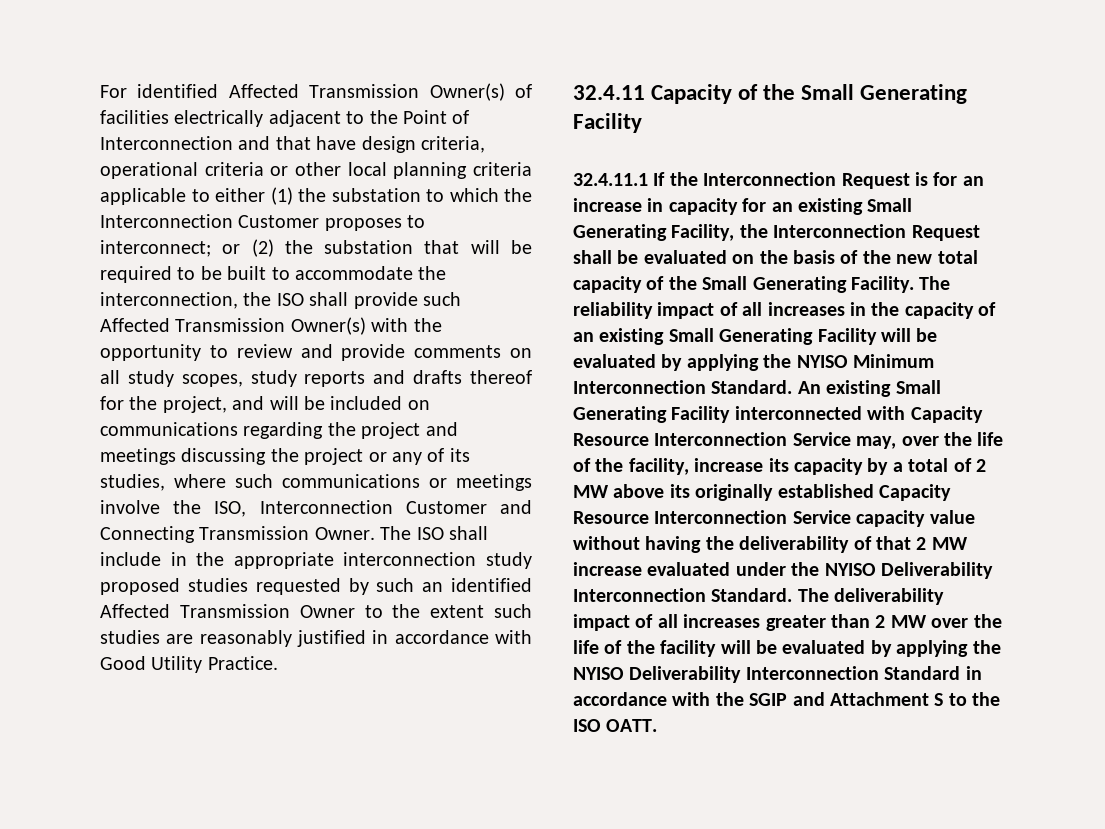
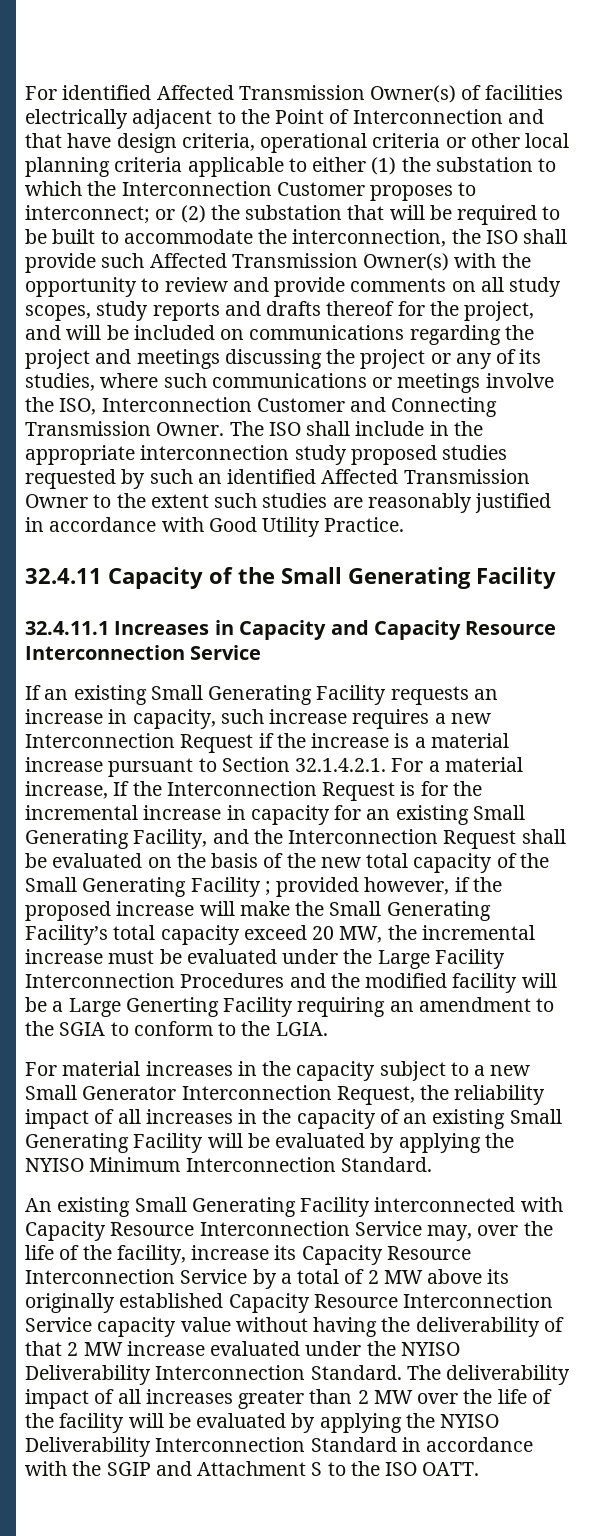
- 32.4.11.1 If the Interconnection Request is for an increase in capacity for an existing Small Generating Facility, the Interconnection Request shall be evaluated on the basis of the new total capacity of the Small Generating Facility. The reliability impact of all increases in the capacity of an existing Small Generating Facility will be evaluated by applying the NYISO Minimum Interconnection Standard. An existing Small Generating Facility interconnected with Capacity Resource Interconnection Service may, over the life of the facility, increase its capacity by a total of 2 MW above its originally established Capacity Resource Interconnection Service capacity value without having the deliverability of that 2 MW increase evaluated under the NYISO Deliverability Interconnection Standard.
+ 32.4.11.1 Increases in Capacity and Capacity Resource Interconnection Service
+ If an existing Small Generating Facility requests an increase in capacity, such increase requires a new Interconnection Request if the increase is a material increase pursuant to Section 32.1.4.2.1. For a material increase, If the Interconnection Request is for the incremental increase in capacity for an existing Small Generating Facility, and the Interconnection Request shall be evaluated on the basis of the new total capacity of the Small Generating Facility ; provided however, if the proposed increase will make the Small Generating Facility’s total capacity exceed 20 MW, the incremental increase must be evaluated under the Large Facility Interconnection Procedures and the modified facility will be a Large Generting Facility requiring an amendment to the SGIA to conform to the LGIA.
+ For material increases in the capacity subject to a new Small Generator Interconnection Request, the reliability impact of all increases in the capacity of an existing Small Generating Facility will be evaluated by applying the NYISO Minimum Interconnection Standard.
+ An existing Small Generating Facility interconnected with Capacity Resource Interconnection Service may, over the life of the facility, increase its Capacity Resource Interconnection Service by a total of 2 MW above its originally established Capacity Resource Interconnection Service capacity value without having the deliverability of that 2 MW increase evaluated under the NYISO Deliverability Interconnection Standard.

